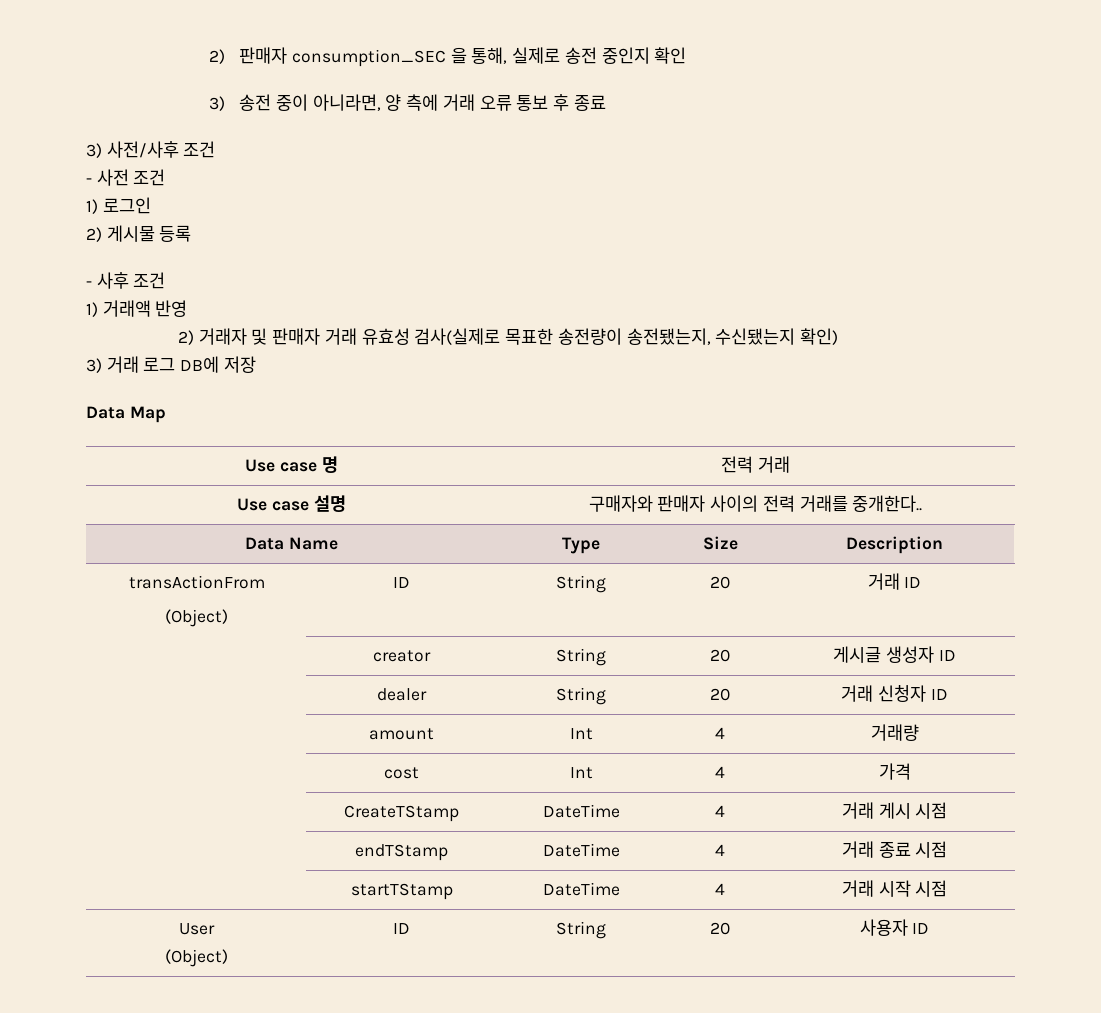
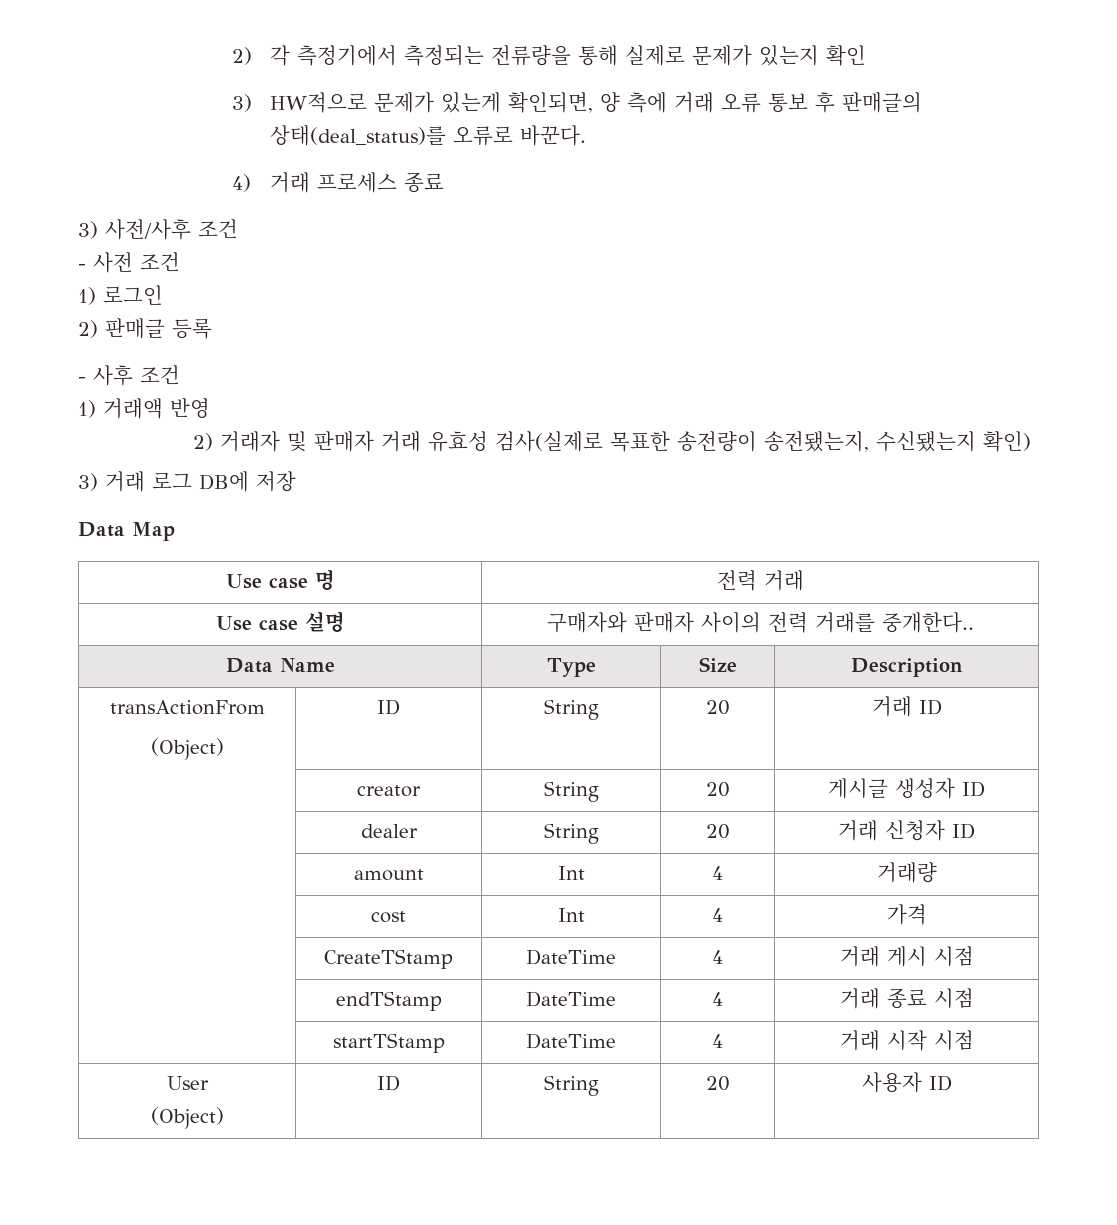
- 2) 판매자 consumption_SEC 을 통해, 실제로 송전 중인지 확인
- 3) 송전 중이 아니라면, 양 측에 거래 오류 통보 후 종료
+ 2) 각 측정기에서 측정되는 전류량을 통해 실제로 문제가 있는지 확인
+ 3) HW적으로 문제가 있는게 확인되면, 양 측에 거래 오류 통보 후 판매글의 상태(deal_status)를 오류로 바꾼다.
+ 4) 거래 프로세스 종료
- 2) 게시물 등록
+ 2) 판매글 등록

